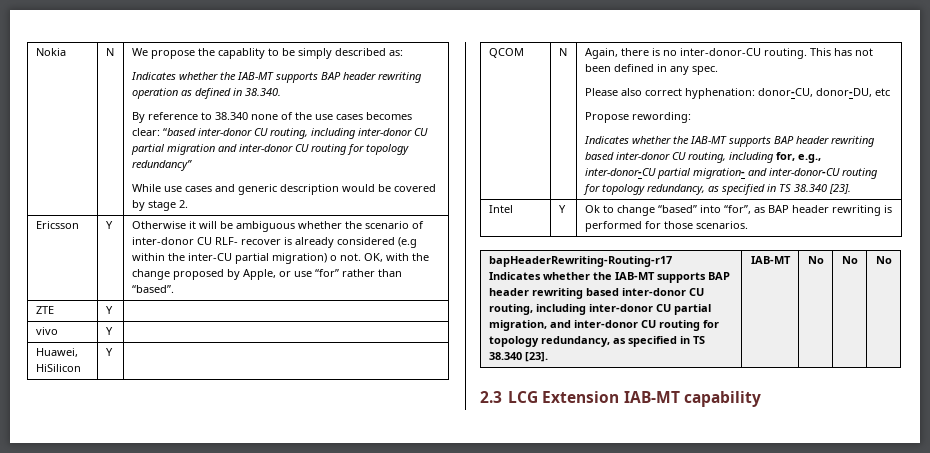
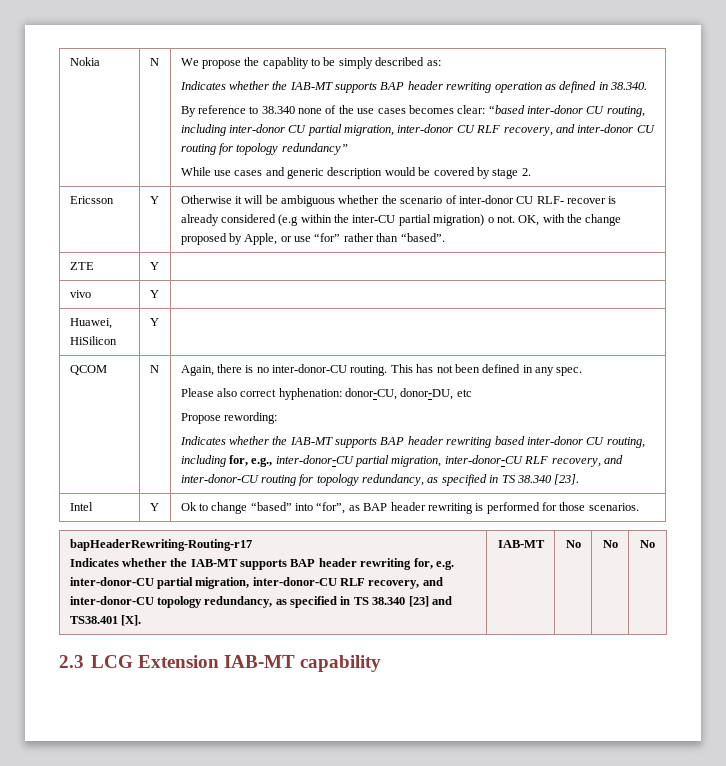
- By reference to 38.340 none of the use cases becomes clear: “based inter-donor CU routing, including inter-donor CU partial migration and inter-donor CU routing for topology redundancy”
+ By reference to 38.340 none of the use cases becomes clear: “based inter-donor CU routing, including inter-donor CU partial migration, inter-donor CU RLF recovery, and inter-donor CU routing for topology redundancy”
- Indicates whether the IAB-MT supports BAP header rewriting based inter-donor CU routing, including for, e.g., inter-donor-CU partial migration- and inter-donor-CU routing for topology redundancy, as specified in TS 38.340 [23].
+ Indicates whether the IAB-MT supports BAP header rewriting based inter-donor CU routing, including for, e.g., inter-donor-CU partial migration, inter-donor-CU RLF recovery, and inter-donor-CU routing for topology redundancy, as specified in TS 38.340 [23].
  bapHeaderRewriting-Routing-r17
- Indicates whether the IAB-MT supports BAP header rewriting based inter-donor CU routing, including inter-donor CU partial migration, and inter-donor CU routing for topology redundancy, as specified in TS 38.340 [23]. | IAB-MT | No | No | No
+ Indicates whether the IAB-MT supports BAP header rewriting for, e.g. inter-donor-CU partial migration, inter-donor-CU RLF recovery, and inter-donor-CU topology redundancy, as specified in TS 38.340 [23] and TS38.401 [X]. | IAB-MT | No | No | No

